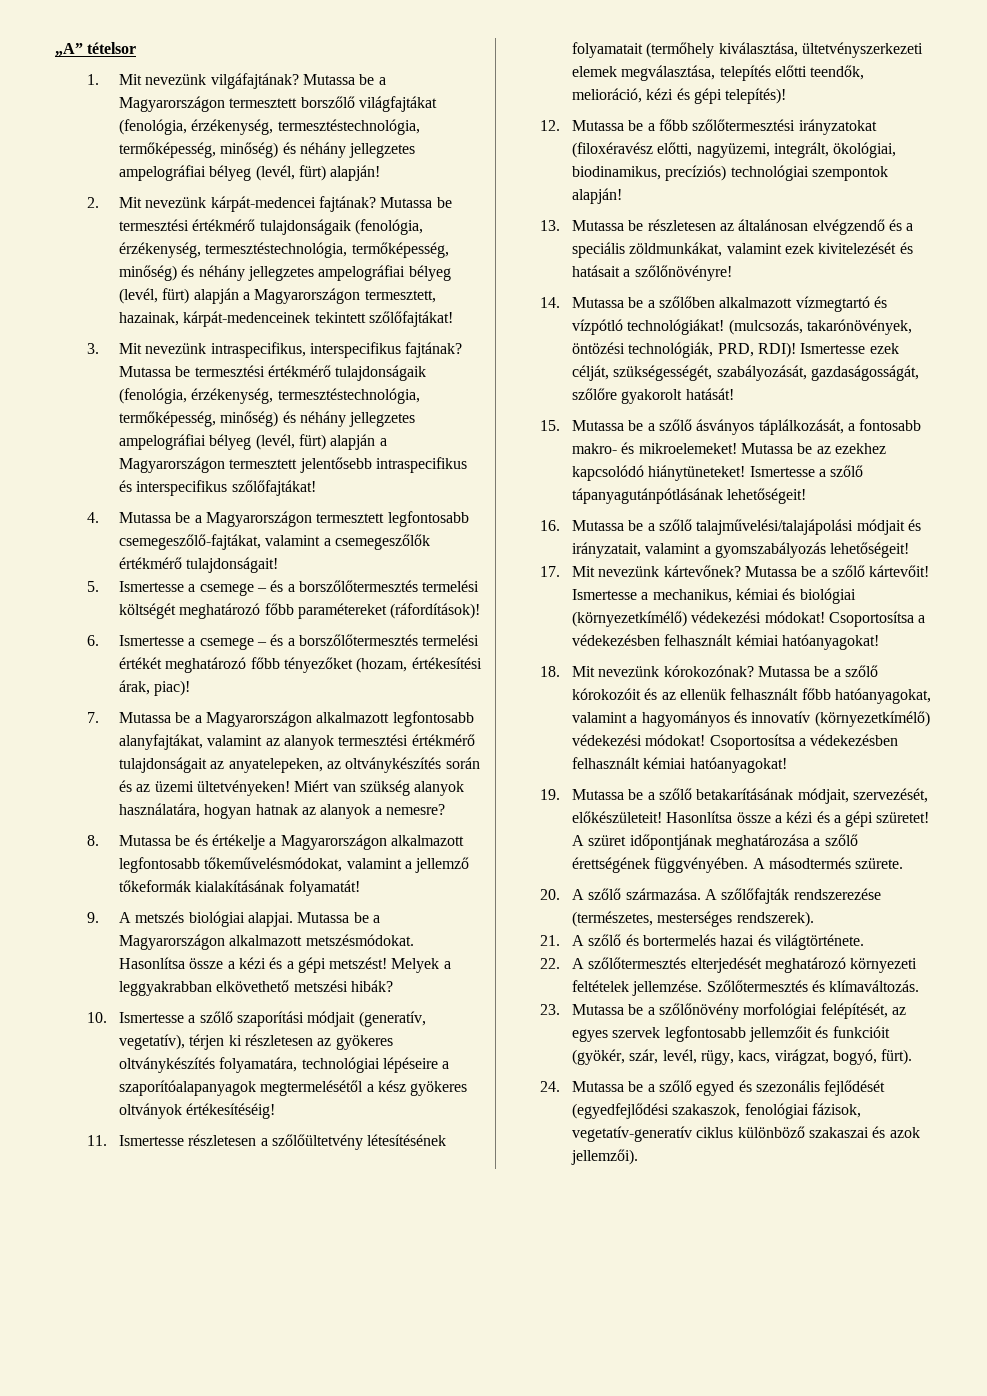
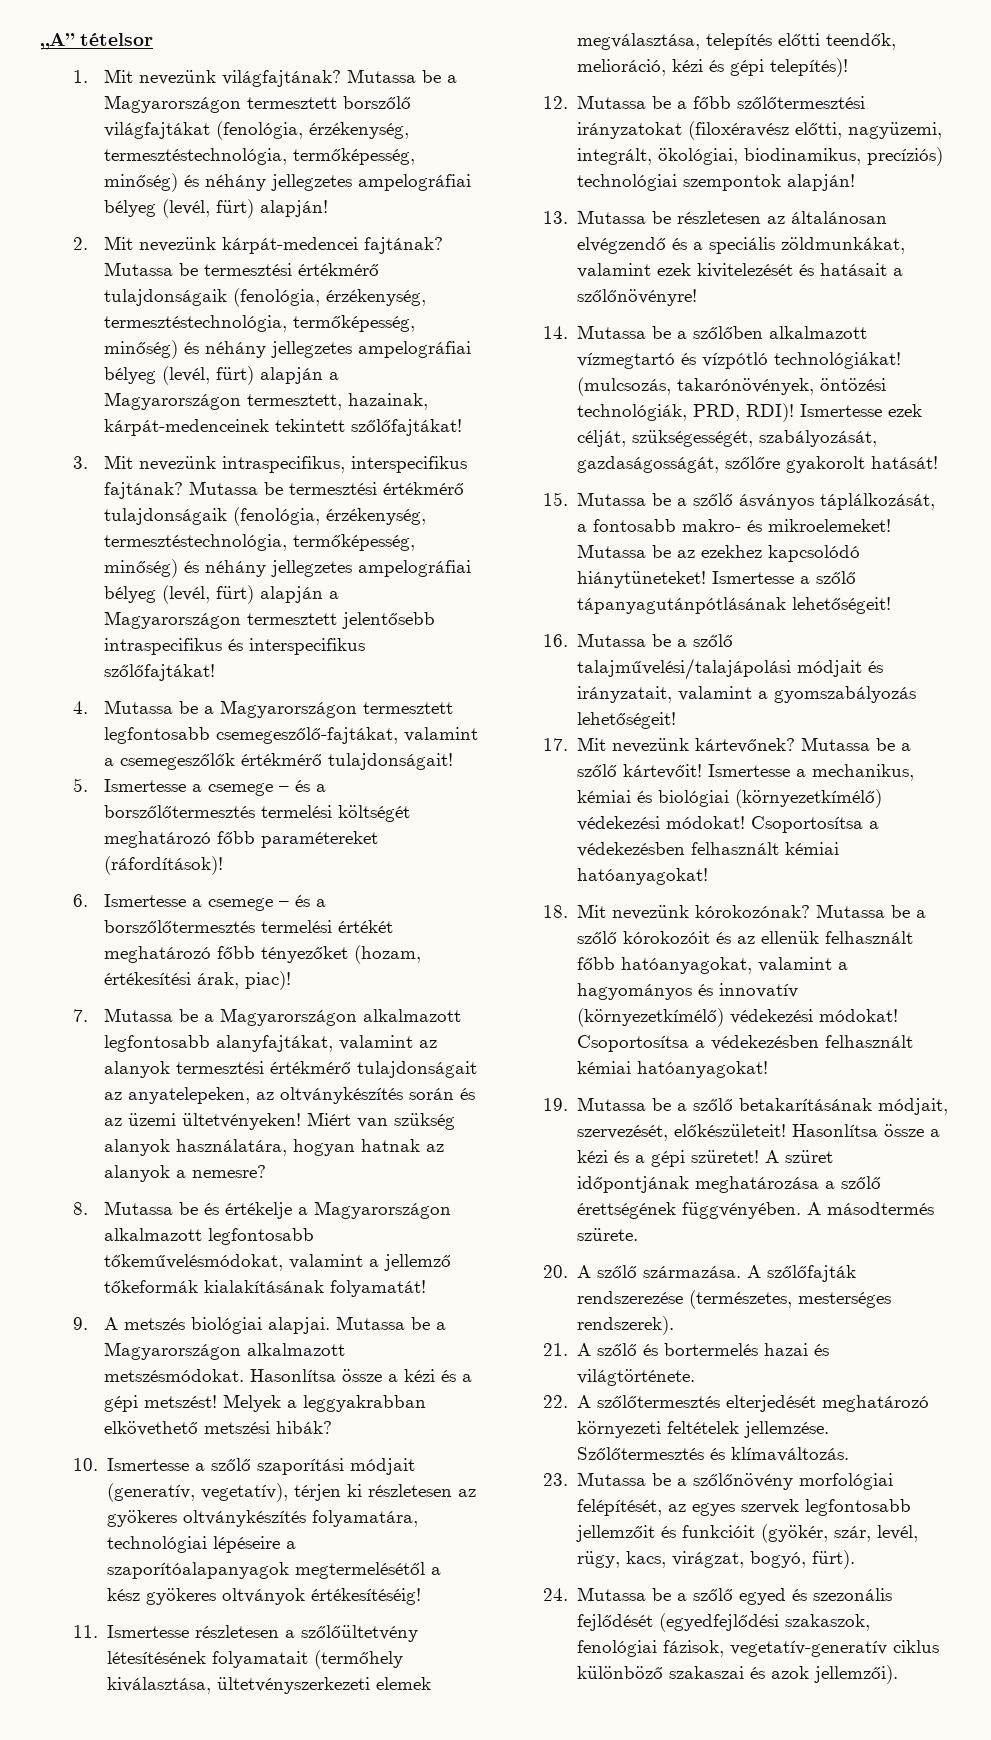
- 1. Mit nevezünk vilgáfajtának?
+ 1. Mit nevezünk világfajtának?

